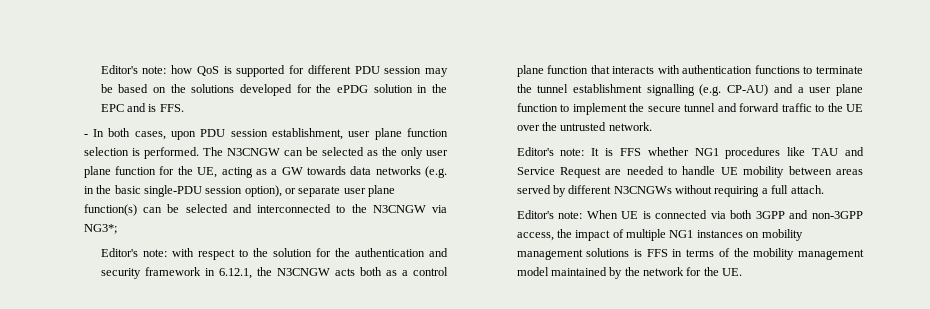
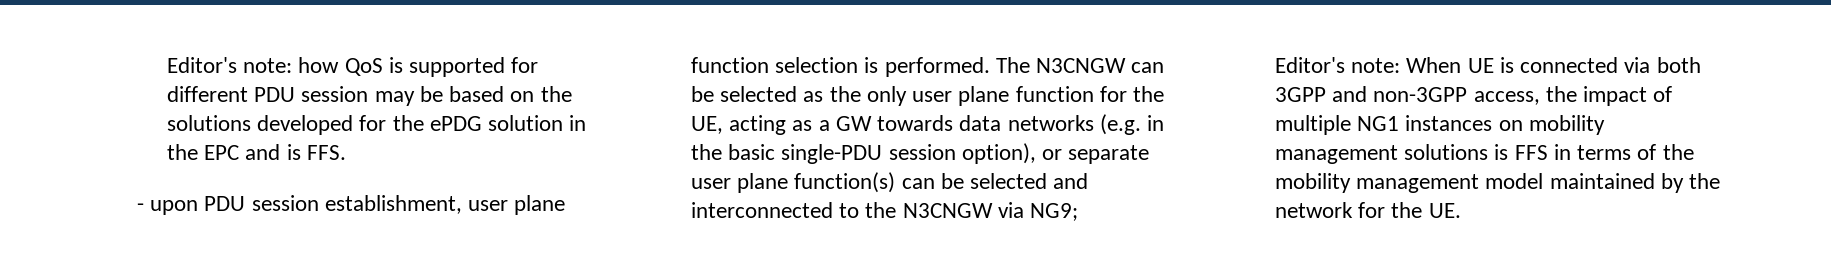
- - In both cases, upon PDU session establishment, user plane function selection is performed.
+ - upon PDU session establishment, user plane function selection is performed.
- The N3CNGW can be selected as the only user plane function for the UE, acting as a GW towards data networks (e.g. in the basic single-PDU session option), or separate user plane function(s) can be selected and interconnected to the N3CNGW via NG3*;
- Editor's note: with respect to the solution for the authentication and security framework in 6.12.1, the N3CNGW acts both as a control plane function that interacts with authentication functions to terminate the tunnel establishment signalling (e.g. CP-AU) and a user plane function to implement the secure tunnel and forward traffic to the UE over the untrusted network.
- Editor's note: It is FFS whether NG1 procedures like TAU and Service Request are needed to handle UE mobility between areas served by different N3CNGWs without requiring a full attach.
+ The N3CNGW can be selected as the only user plane function for the UE, acting as a GW towards data networks (e.g. in the basic single-PDU session option), or separate user plane function(s) can be selected and interconnected to the N3CNGW via NG9;

